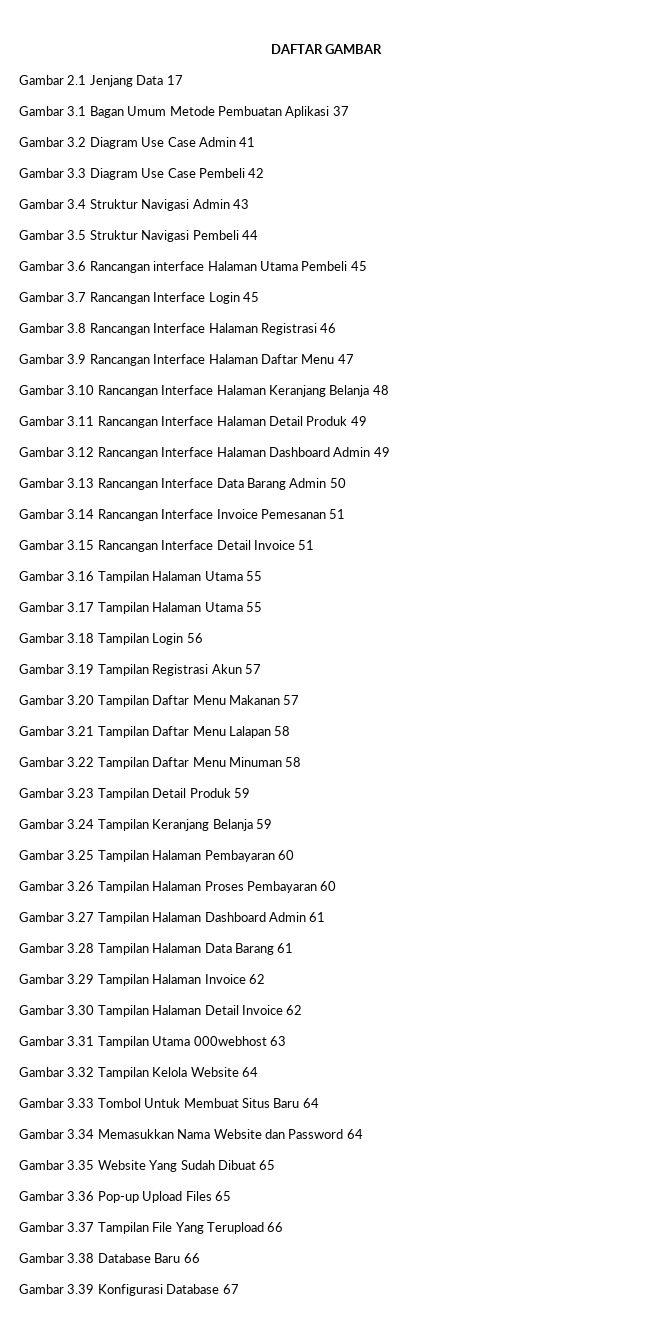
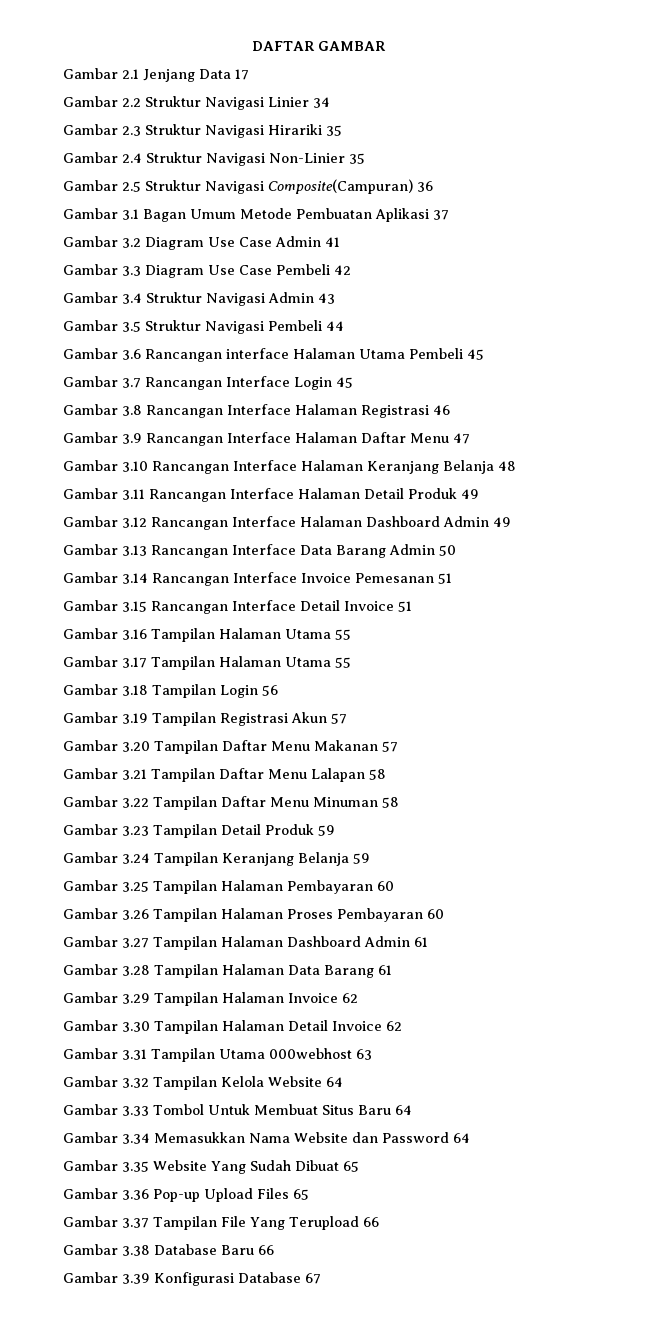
+ Gambar 2.2 Struktur Navigasi Linier 34
+ Gambar 2.3 Struktur Navigasi Hirariki 35
+ Gambar 2.4 Struktur Navigasi Non-Linier 35
+ Gambar 2.5 Struktur Navigasi Composite(Campuran) 36

